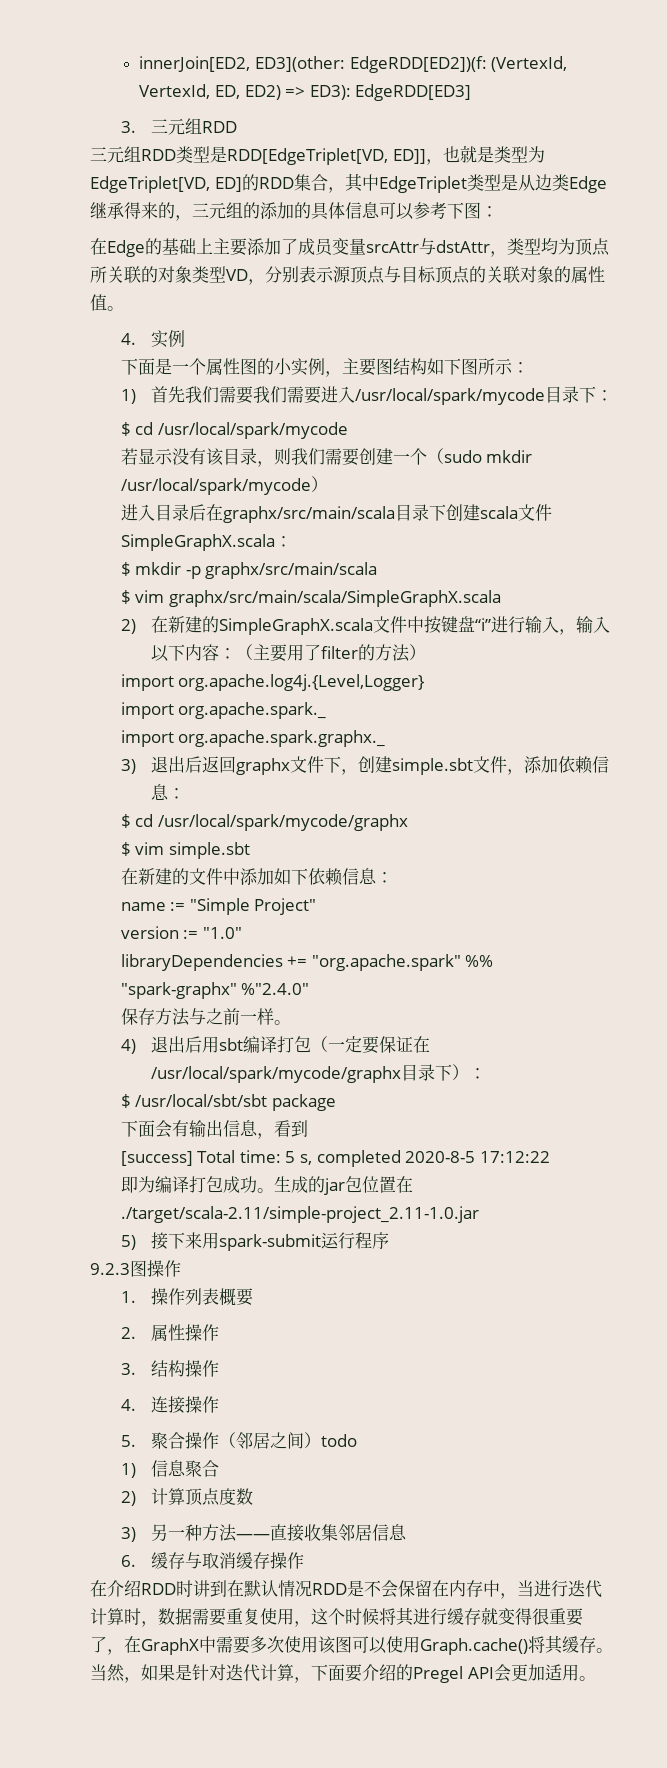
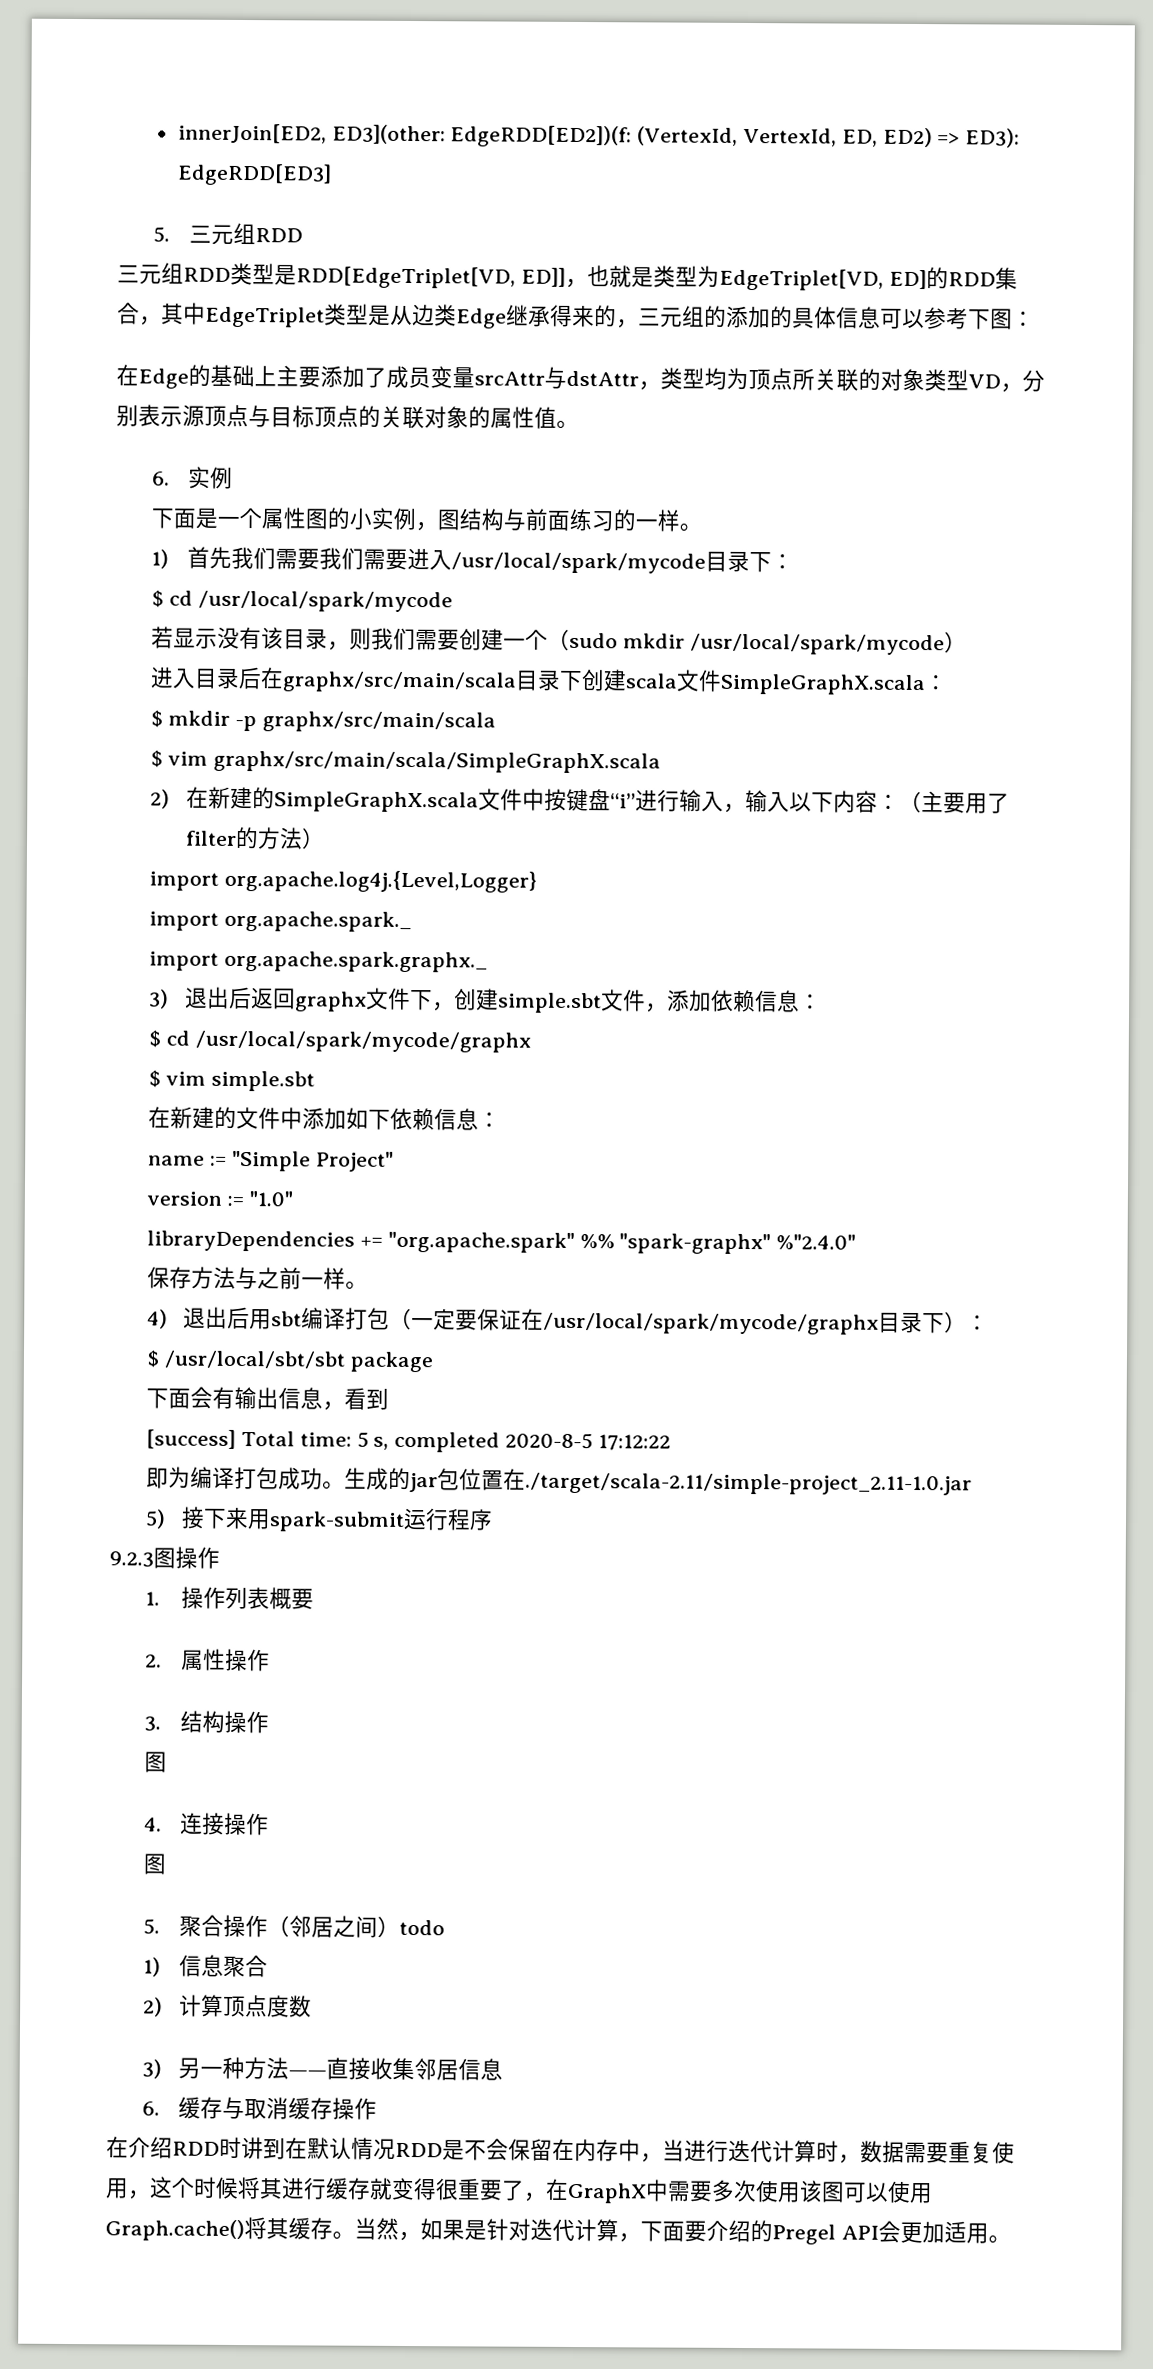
- 3.三元组RDD
+ 5.三元组RDD
- 4.实例
+ 6.实例
- 下面是一个属性图的小实例，主要图结构如下图所示：
+ 下面是一个属性图的小实例，图结构与前面练习的一样。
  3.结构操作
+ 图
  4.连接操作
+ 图

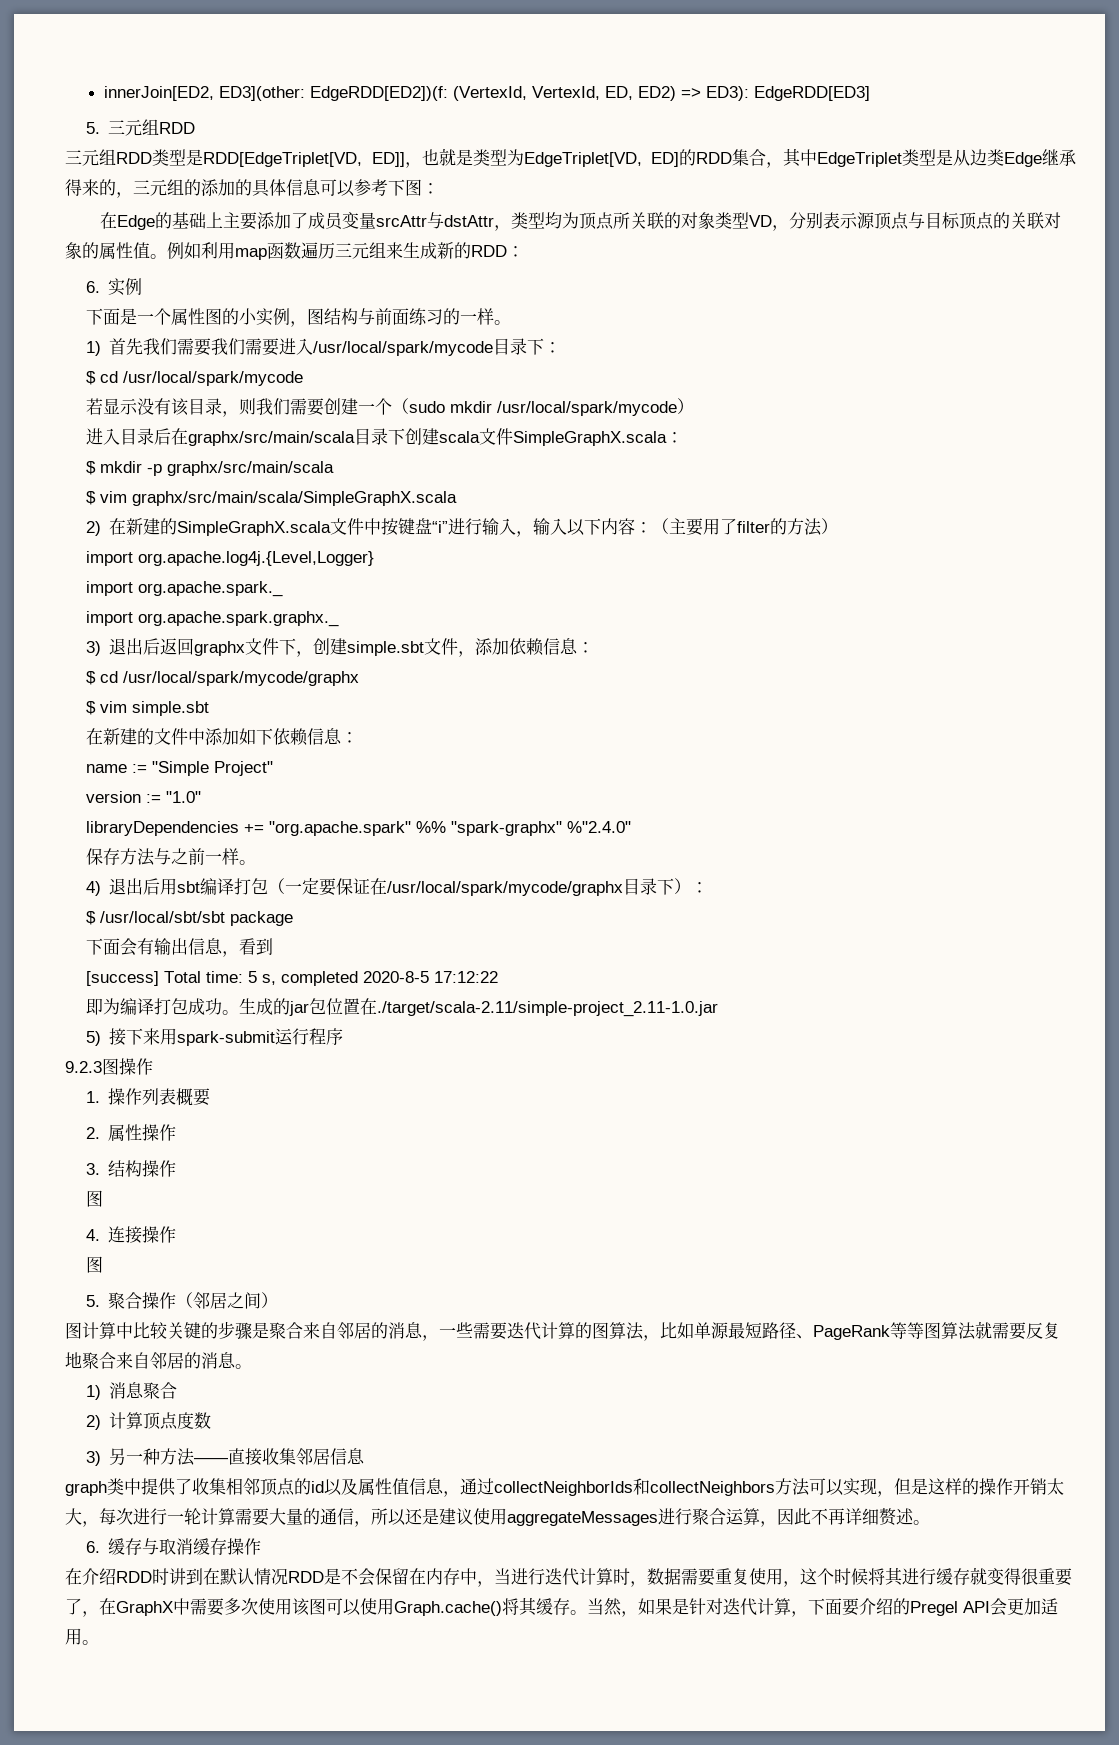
+ 例如利用map函数遍历三元组来生成新的RDD：
- 5.聚合操作（邻居之间）todo
- 1)信息聚合
+ 5.聚合操作（邻居之间）
+ 图计算中比较关键的步骤是聚合来自邻居的消息，一些需要迭代计算的图算法，比如单源最短路径、PageRank等等图算法就需要反复地聚合来自邻居的消息。
+ 1)消息聚合
+ graph类中提供了收集相邻顶点的id以及属性值信息，通过collectNeighborIds和collectNeighbors方法可以实现，但是这样的操作开销太大，每次进行一轮计算需要大量的通信，所以还是建议使用aggregateMessages进行聚合运算，因此不再详细赘述。

